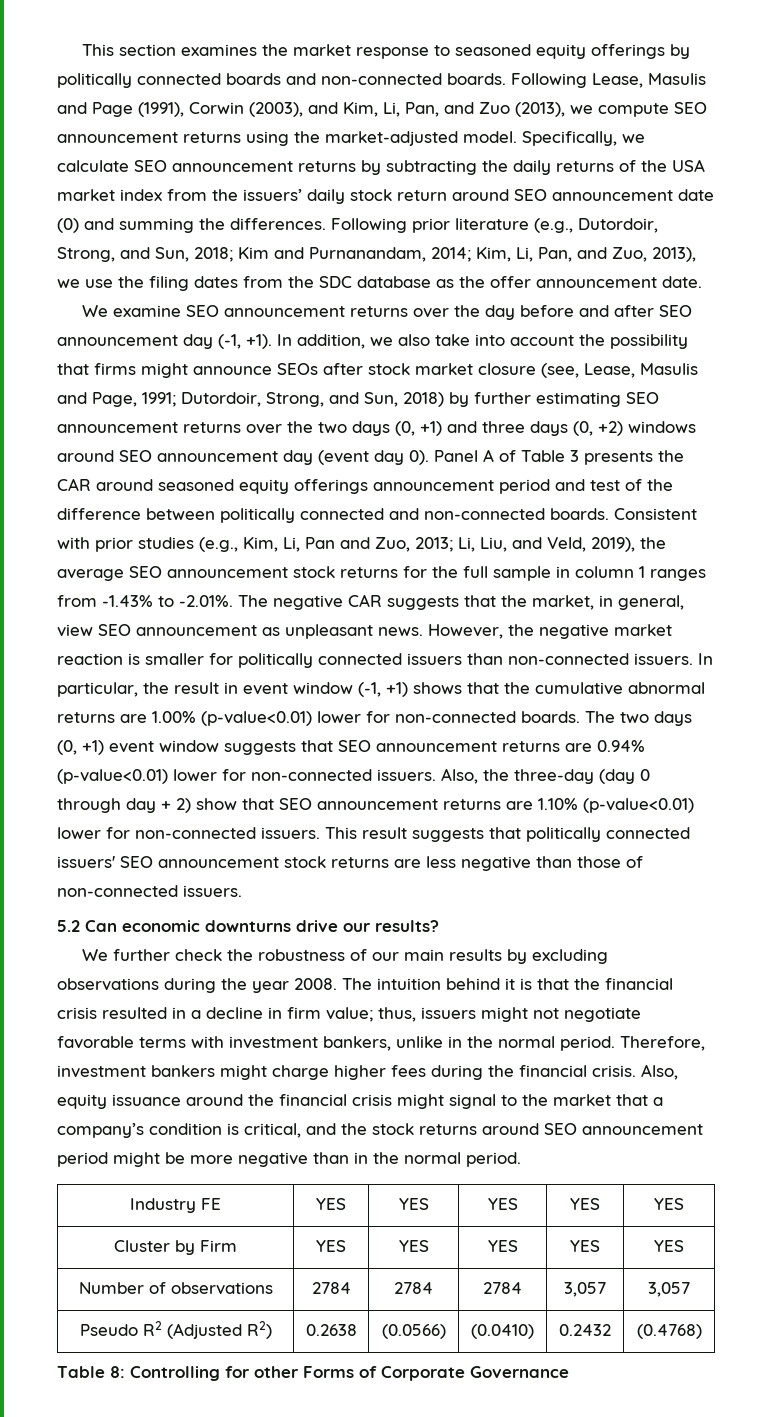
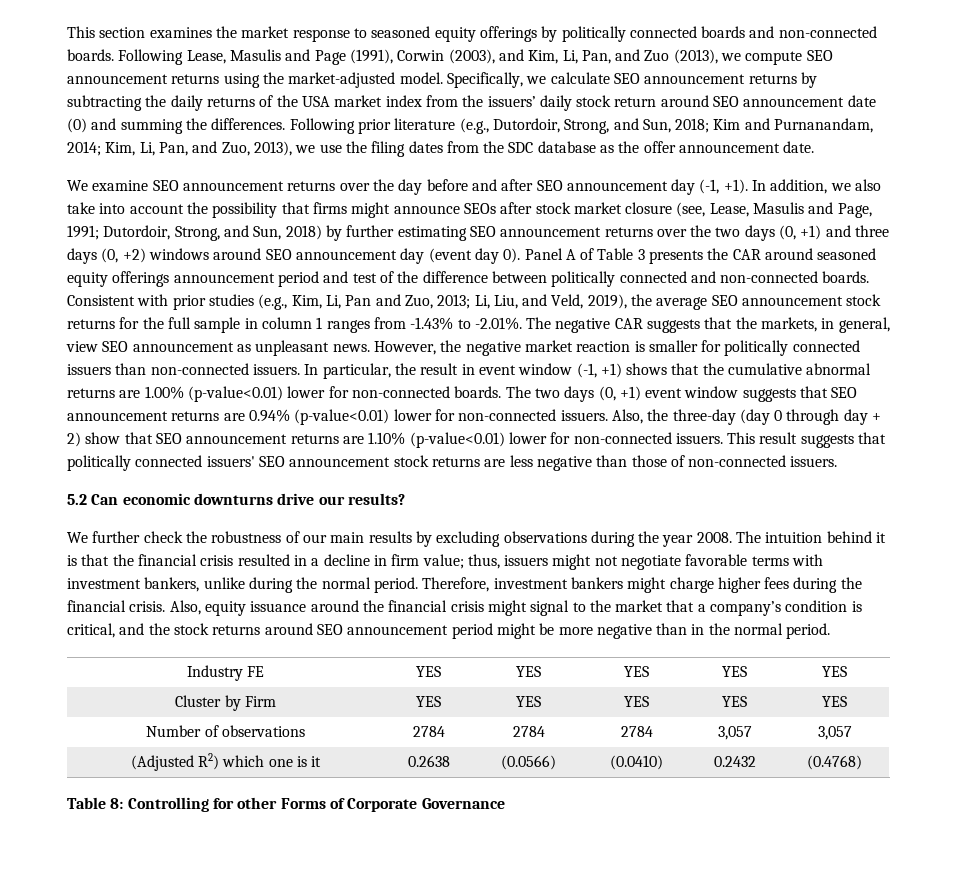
- Consistent with prior studies (e.g., Kim, Li, Pan and Zuo, 2013; Li, Liu, and Veld, 2019), the average SEO announcement stock returns for the full sample in column 1 ranges from -1.43% to -2.01%. The negative CAR suggests that the market, in general, view SEO announcement as unpleasant news.
+ Consistent with prior studies (e.g., Kim, Li, Pan and Zuo, 2013; Li, Liu, and Veld, 2019), the average SEO announcement stock returns for the full sample in column 1 ranges from -1.43% to -2.01%. The negative CAR suggests that the markets, in general, view SEO announcement as unpleasant news.
- The intuition behind it is that the financial crisis resulted in a decline in firm value; thus, issuers might not negotiate favorable terms with investment bankers, unlike in the normal period.
+ The intuition behind it is that the financial crisis resulted in a decline in firm value; thus, issuers might not negotiate favorable terms with investment bankers, unlike during the normal period.
- Pseudo R2 (Adjusted R2) | 0.2638 | (0.0566) | (0.0410) | 0.2432 | (0.4768)
+ (Adjusted R2) which one is it | 0.2638 | (0.0566) | (0.0410) | 0.2432 | (0.4768)

